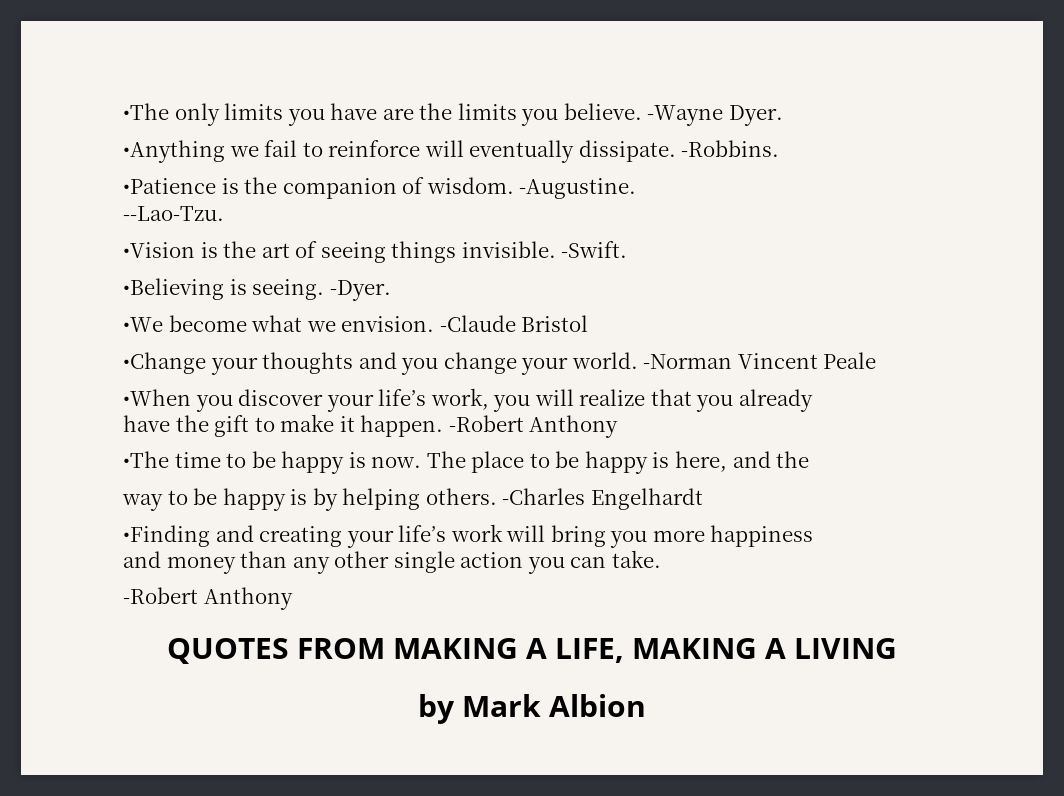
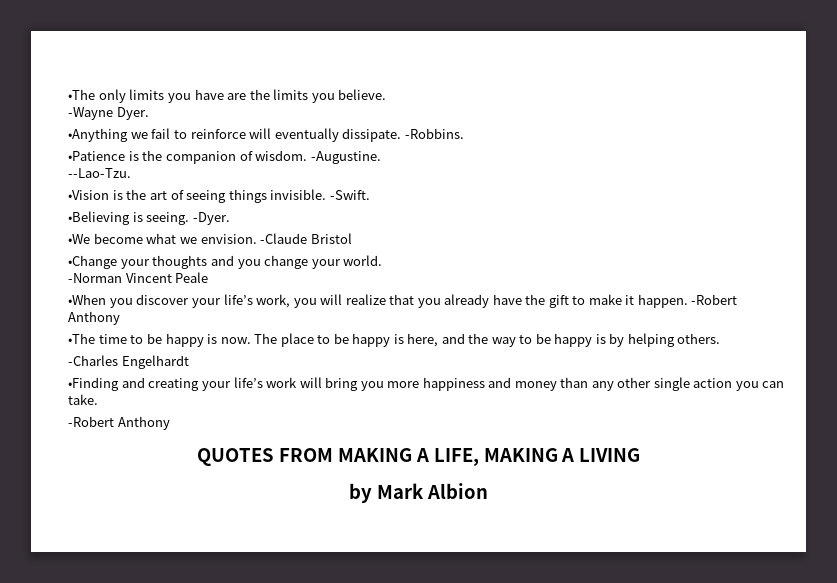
- •The only limits you have are the limits you believe. -Wayne Dyer.
+ •The only limits you have are the limits you believe.
+ -Wayne Dyer.
- •Change your thoughts and you change your world. -Norman Vincent Peale
+ •Change your thoughts and you change your world.
+ -Norman Vincent Peale
- •When you discover your life’s work, you will realize that you already
- have the gift to make it happen.
+ •When you discover your life’s work, you will realize that you already have the gift to make it happen.
- The place to be happy is here, and the
- way to be happy is by helping others. -Charles Engelhardt
+ The place to be happy is here, and the way to be happy is by helping others.
+ -Charles Engelhardt
- •Finding and creating your life’s work will bring you more happiness
- and money than any other single action you can take.
+ •Finding and creating your life’s work will bring you more happiness and money than any other single action you can take.

